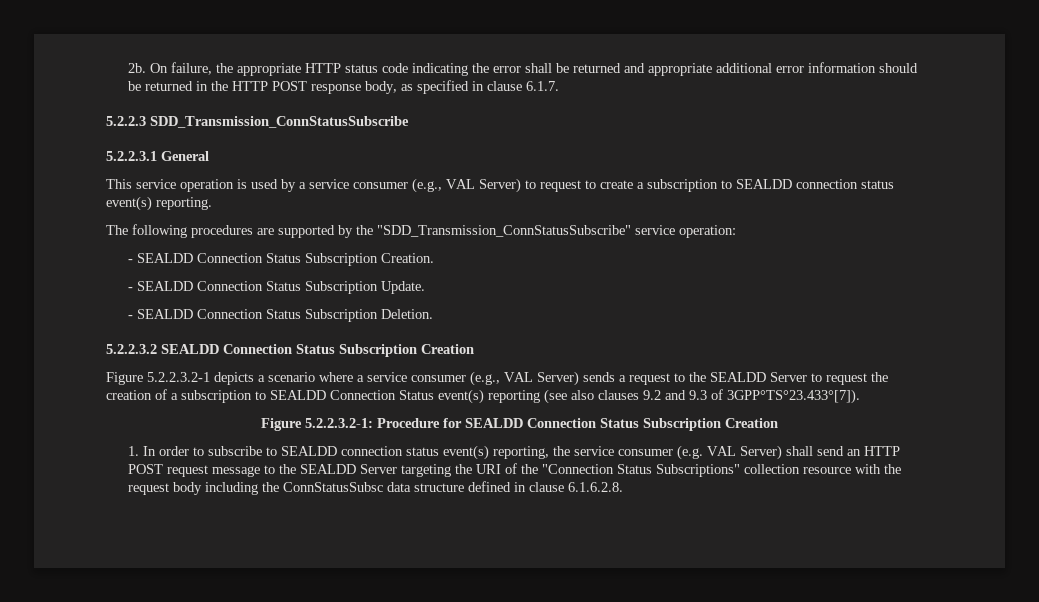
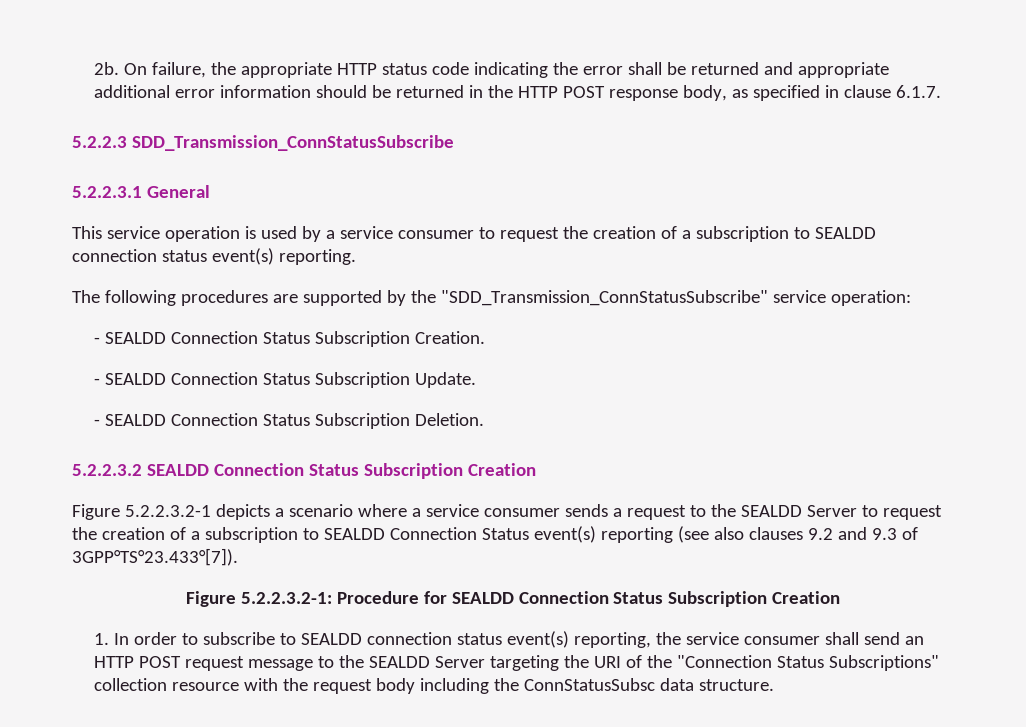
- This service operation is used by a service consumer (e.g., VAL Server) to request to create a subscription to SEALDD connection status event(s) reporting.
+ This service operation is used by a service consumer to request the creation of a subscription to SEALDD connection status event(s) reporting.
- Figure 5.2.2.3.2-1 depicts a scenario where a service consumer (e.g., VAL Server) sends a request to the SEALDD Server to request the creation of a subscription to SEALDD Connection Status event(s) reporting (see also clauses 9.2 and 9.3 of 3GPP°TS°23.433°[7]).
+ Figure 5.2.2.3.2-1 depicts a scenario where a service consumer sends a request to the SEALDD Server to request the creation of a subscription to SEALDD Connection Status event(s) reporting (see also clauses 9.2 and 9.3 of 3GPP°TS°23.433°[7]).
- 1. In order to subscribe to SEALDD connection status event(s) reporting, the service consumer (e.g. VAL Server) shall send an HTTP POST request message to the SEALDD Server targeting the URI of the "Connection Status Subscriptions" collection resource with the request body including the ConnStatusSubsc data structure defined in clause 6.1.6.2.8.
+ 1. In order to subscribe to SEALDD connection status event(s) reporting, the service consumer shall send an HTTP POST request message to the SEALDD Server targeting the URI of the "Connection Status Subscriptions" collection resource with the request body including the ConnStatusSubsc data structure.

